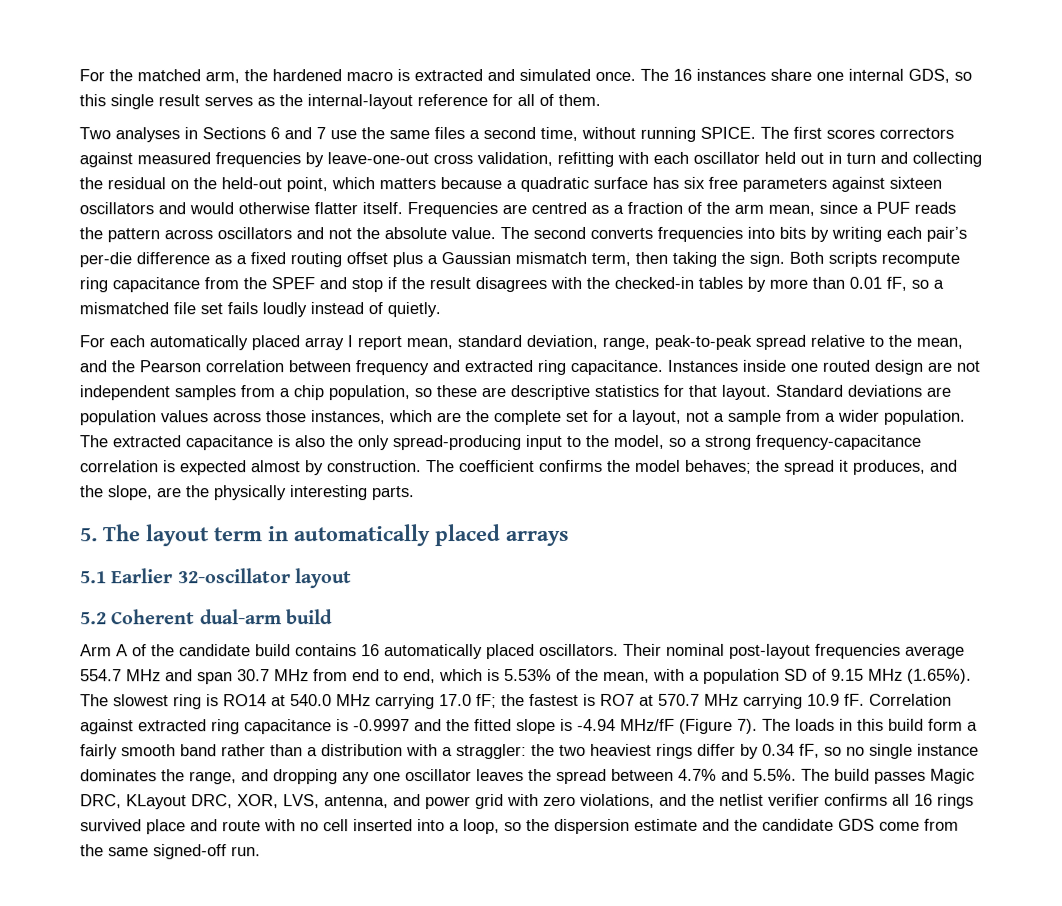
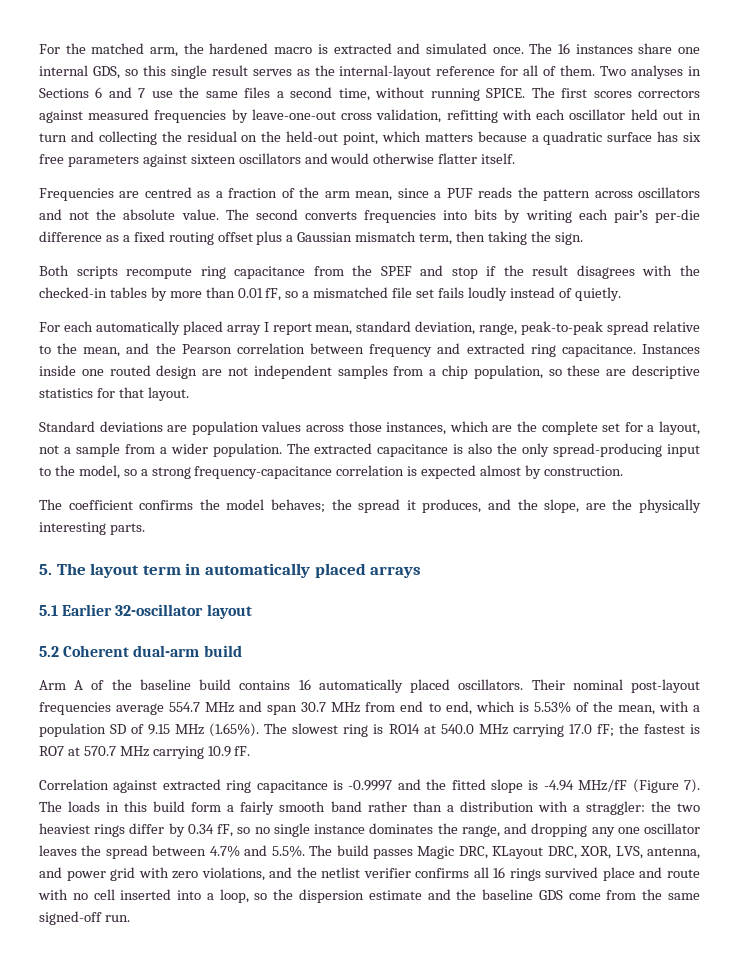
- The 16 instances share one internal GDS, so this single result serves as the internal-layout reference for all of them.
- Two analyses in Sections 6 and 7 use the same files a second time, without running SPICE.
+ The 16 instances share one internal GDS, so this single result serves as the internal-layout reference for all of them. Two analyses in Sections 6 and 7 use the same files a second time, without running SPICE.
- The first scores correctors against measured frequencies by leave-one-out cross validation, refitting with each oscillator held out in turn and collecting the residual on the held-out point, which matters because a quadratic surface has six free parameters against sixteen oscillators and would otherwise flatter itself. Frequencies are centred as a fraction of the arm mean, since a PUF reads the pattern across oscillators and not the absolute value.
+ The first scores correctors against measured frequencies by leave-one-out cross validation, refitting with each oscillator held out in turn and collecting the residual on the held-out point, which matters because a quadratic surface has six free parameters against sixteen oscillators and would otherwise flatter itself.
+ Frequencies are centred as a fraction of the arm mean, since a PUF reads the pattern across oscillators and not the absolute value.
- The second converts frequencies into bits by writing each pair’s per-die difference as a fixed routing offset plus a Gaussian mismatch term, then taking the sign. Both scripts recompute ring capacitance from the SPEF and stop if the result disagrees with the checked-in tables by more than 0.01 fF, so a mismatched file set fails loudly instead of quietly.
+ The second converts frequencies into bits by writing each pair’s per-die difference as a fixed routing offset plus a Gaussian mismatch term, then taking the sign.
+ Both scripts recompute ring capacitance from the SPEF and stop if the result disagrees with the checked-in tables by more than 0.01 fF, so a mismatched file set fails loudly instead of quietly.
- Instances inside one routed design are not independent samples from a chip population, so these are descriptive statistics for that layout. Standard deviations are population values across those instances, which are the complete set for a layout, not a sample from a wider population.
+ Instances inside one routed design are not independent samples from a chip population, so these are descriptive statistics for that layout.
+ Standard deviations are population values across those instances, which are the complete set for a layout, not a sample from a wider population.
- The extracted capacitance is also the only spread-producing input to the model, so a strong frequency-capacitance correlation is expected almost by construction. The coefficient confirms the model behaves; the spread it produces, and the slope, are the physically interesting parts.
+ The extracted capacitance is also the only spread-producing input to the model, so a strong frequency-capacitance correlation is expected almost by construction.
+ The coefficient confirms the model behaves; the spread it produces, and the slope, are the physically interesting parts.
- Arm A of the candidate build contains 16 automatically placed oscillators.
+ Arm A of the baseline build contains 16 automatically placed oscillators.
- the fastest is RO7 at 570.7 MHz carrying 10.9 fF. Correlation against extracted ring capacitance is -0.9997 and the fitted slope is -4.94 MHz/fF (Figure 7).
+ the fastest is RO7 at 570.7 MHz carrying 10.9 fF.
+ Correlation against extracted ring capacitance is -0.9997 and the fitted slope is -4.94 MHz/fF (Figure 7).
- the two heaviest rings differ by 0.34 fF, so no single instance dominates the range, and dropping any one oscillator leaves the spread between 4.7% and 5.5%. The build passes Magic DRC, KLayout DRC, XOR, LVS, antenna, and power grid with zero violations, and the netlist verifier confirms all 16 rings survived place and route with no cell inserted into a loop, so the dispersion estimate and the candidate GDS come from the same signed-off run.
+ the two heaviest rings differ by 0.34 fF, so no single instance dominates the range, and dropping any one oscillator leaves the spread between 4.7% and 5.5%. The build passes Magic DRC, KLayout DRC, XOR, LVS, antenna, and power grid with zero violations, and the netlist verifier confirms all 16 rings survived place and route with no cell inserted into a loop, so the dispersion estimate and the baseline GDS come from the same signed-off run.

